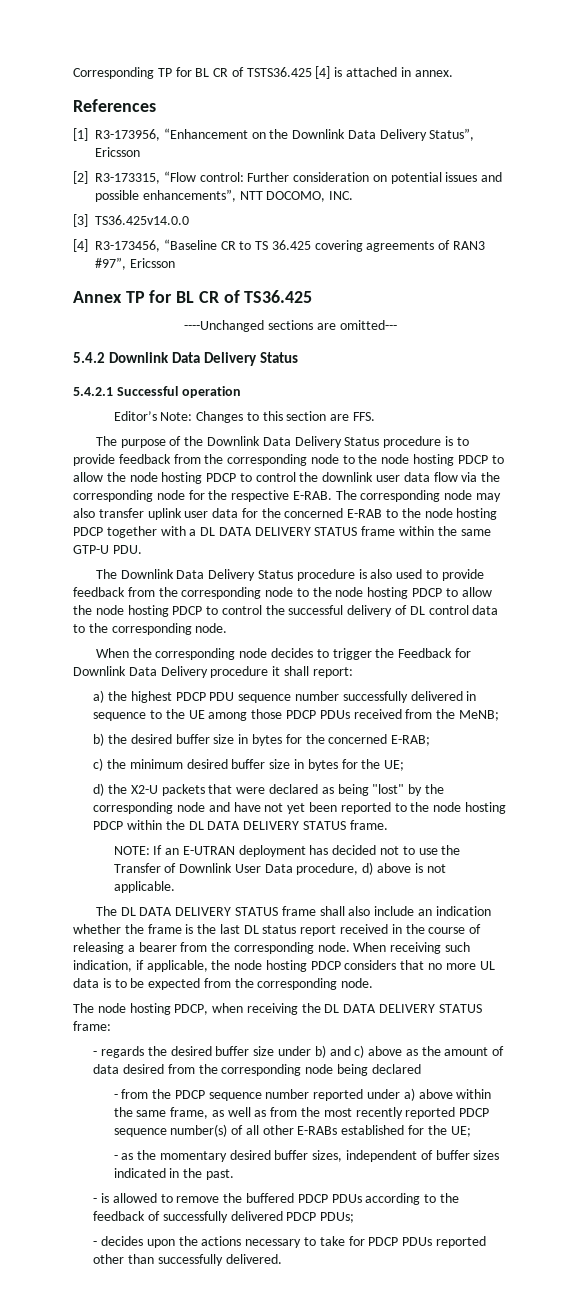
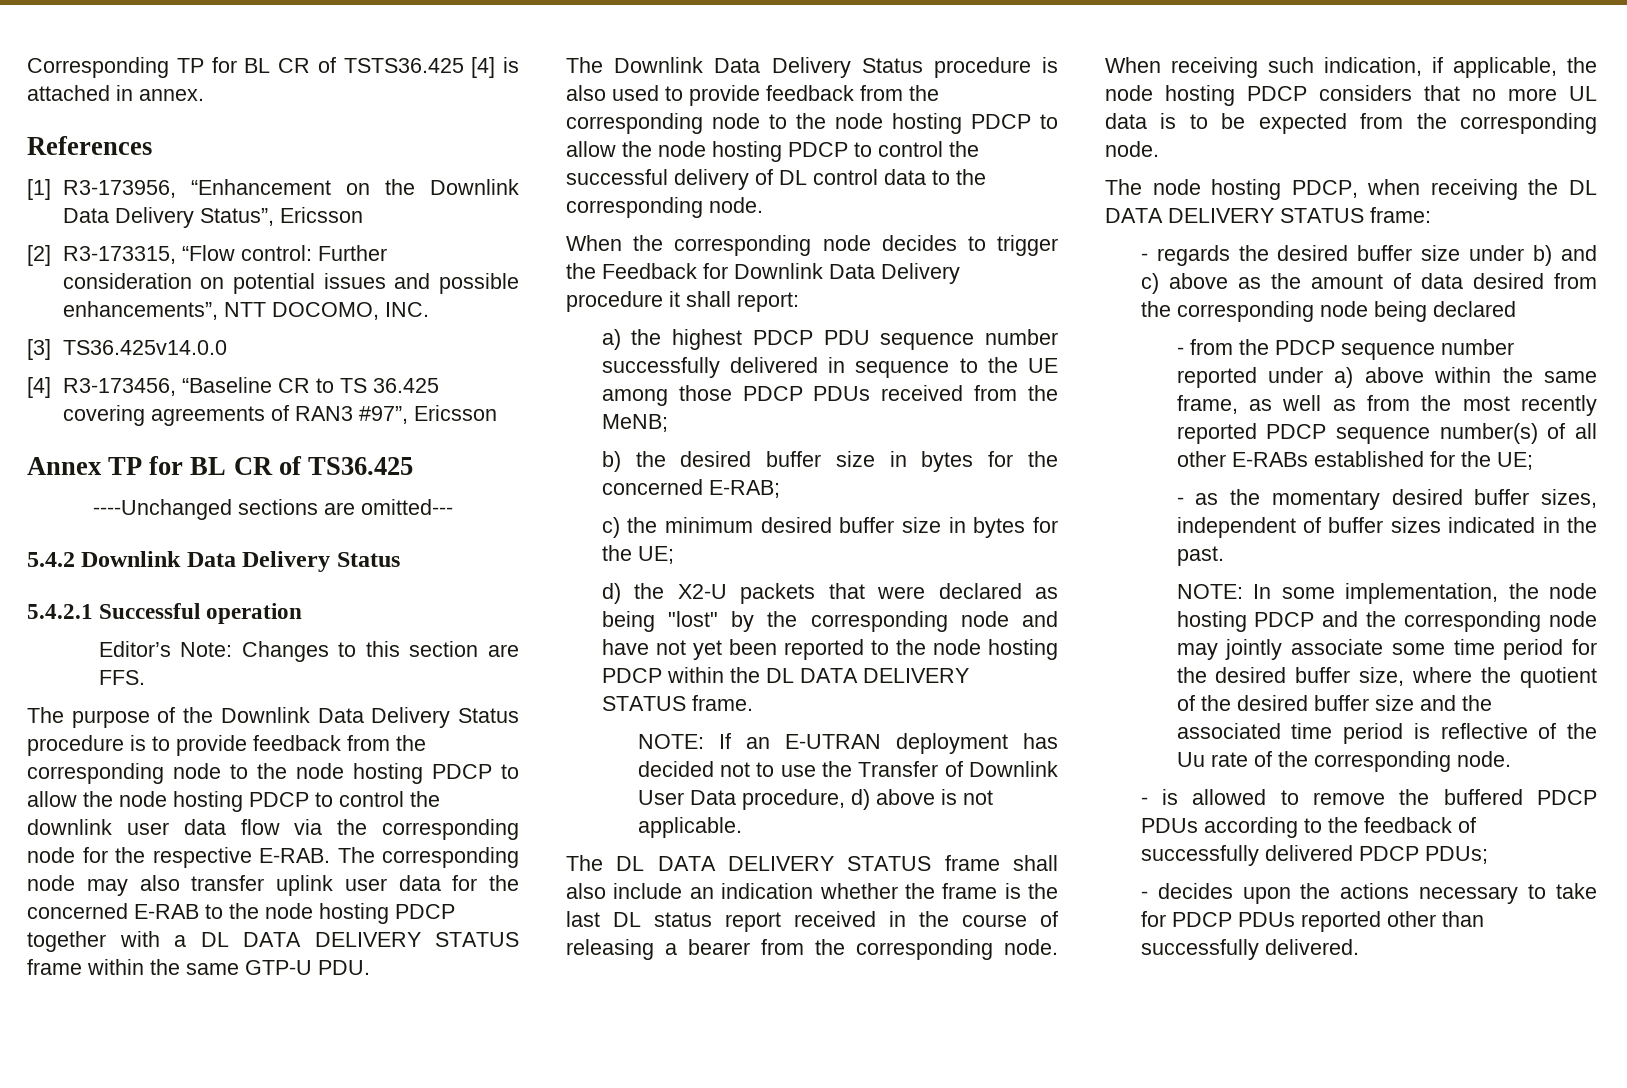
+ NOTE: In some implementation, the node hosting PDCP and the corresponding node may jointly associate some time period for the desired buffer size, where the quotient of the desired buffer size and the associated time period is reflective of the Uu rate of the corresponding node.

